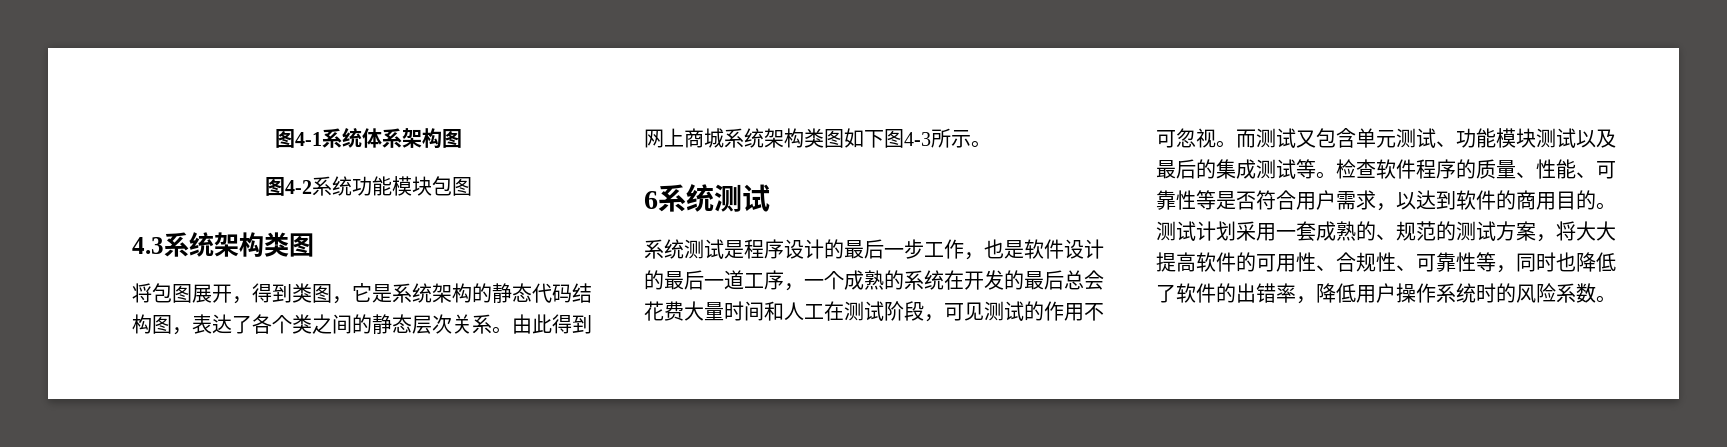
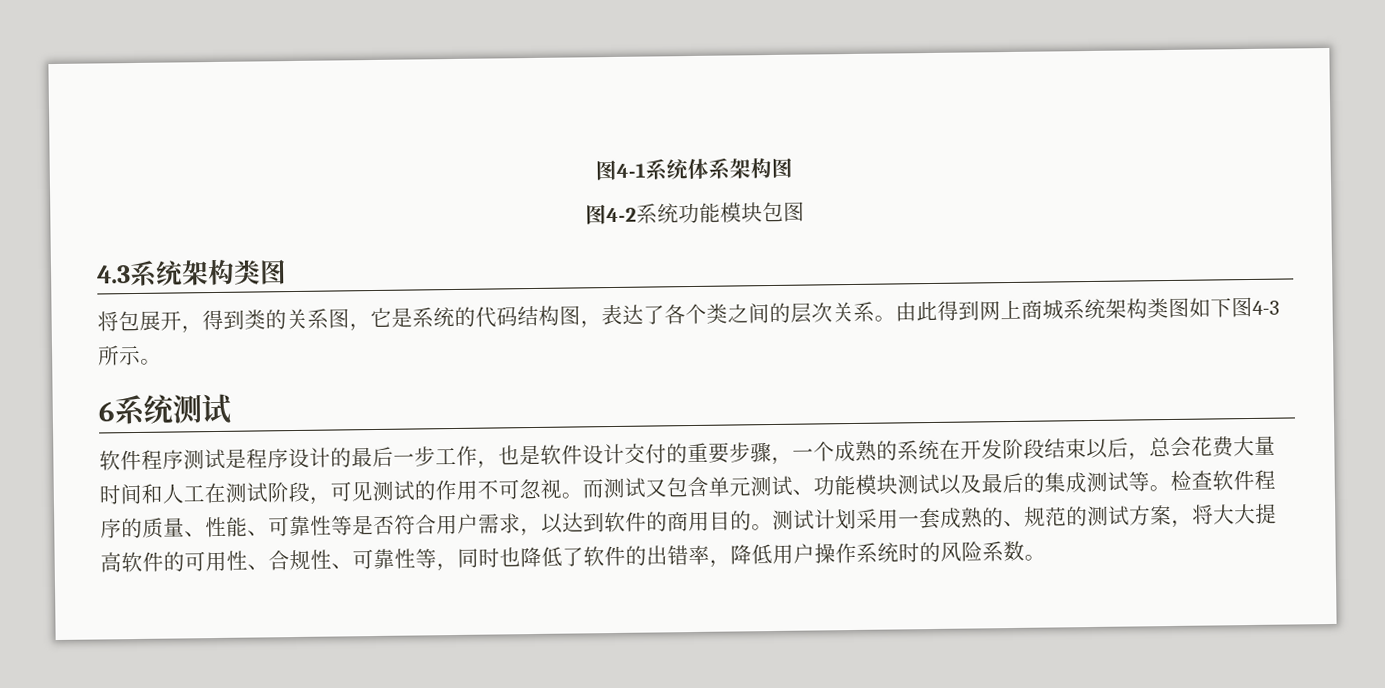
- 将包图展开，得到类图，它是系统架构的静态代码结构图，表达了各个类之间的静态层次关系。
+ 将包展开，得到类的关系图，它是系统的代码结构图，表达了各个类之间的层次关系。
- 系统测试是程序设计的最后一步工作，也是软件设计的最后一道工序，一个成熟的系统在开发的最后总会花费大量时间和人工在测试阶段，可见测试的作用不可忽视。
+ 软件程序测试是程序设计的最后一步工作，也是软件设计交付的重要步骤，一个成熟的系统在开发阶段结束以后，总会花费大量时间和人工在测试阶段，可见测试的作用不可忽视。

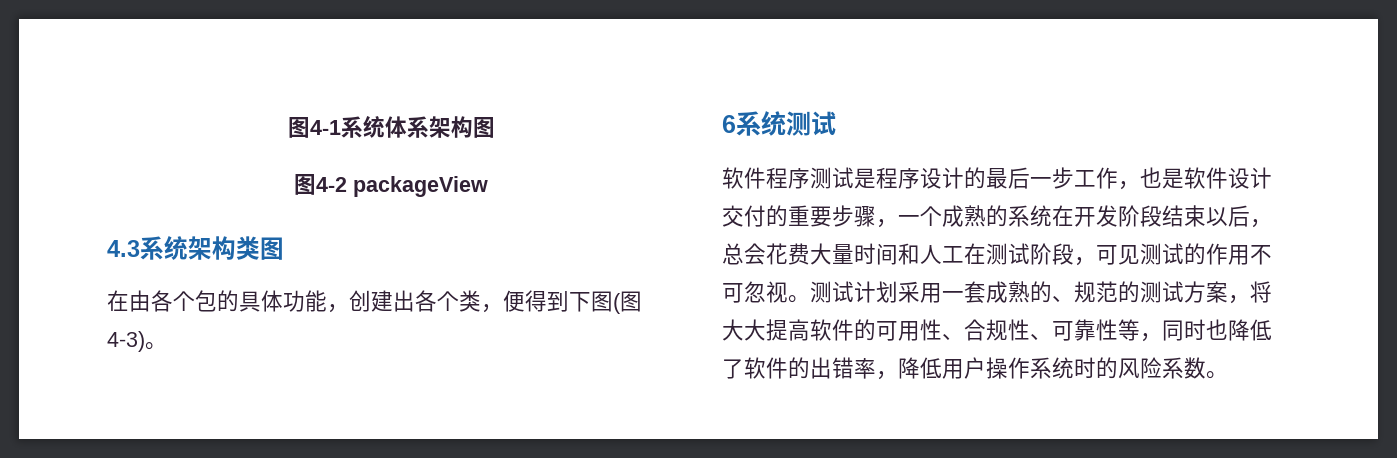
- 图4-2系统功能模块包图
+ 图4-2 packageView
- 将包展开，得到类的关系图，它是系统的代码结构图，表达了各个类之间的层次关系。由此得到网上商城系统架构类图如下图4-3所示。
+ 在由各个包的具体功能，创建出各个类，便得到下图(图4-3)。
- 而测试又包含单元测试、功能模块测试以及最后的集成测试等。检查软件程序的质量、性能、可靠性等是否符合用户需求，以达到软件的商用目的。

